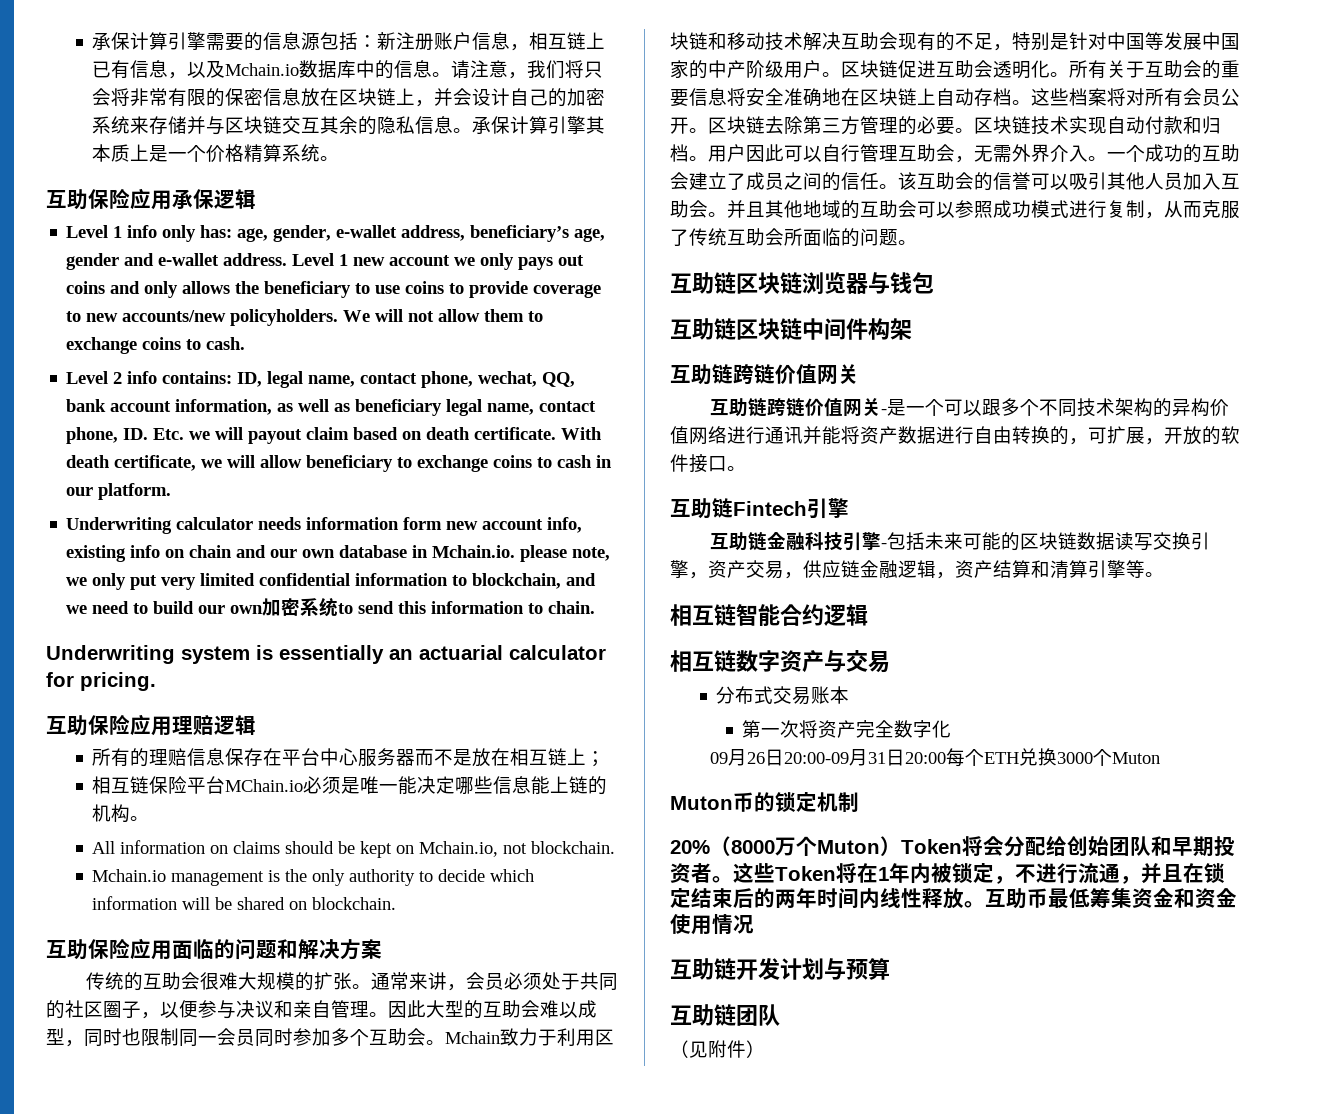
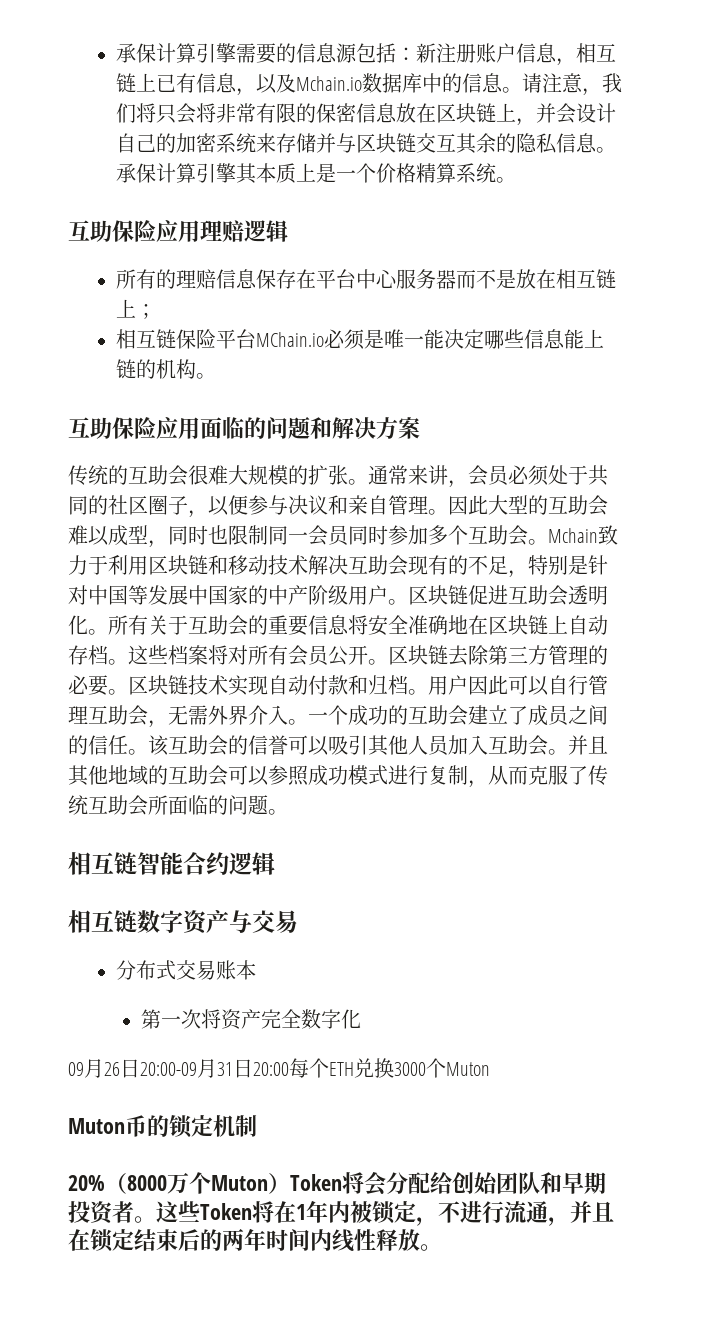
- 互助保险应用承保逻辑
- Level 1 info only has: age, gender, e-wallet address, beneficiary’s age, gender and e-wallet address. Level 1 new account we only pays out coins and only allows the beneficiary to use coins to provide coverage to new accounts/new policyholders. We will not allow them to exchange coins to cash.
- Level 2 info contains: ID, legal name, contact phone, wechat, QQ, bank account information, as well as beneficiary legal name, contact phone, ID. Etc. we will payout claim based on death certificate. With death certificate, we will allow beneficiary to exchange coins to cash in our platform.
- Underwriting calculator needs information form new account info, existing info on chain and our own database in Mchain.io. please note, we only put very limited confidential information to blockchain, and we need to build our own加密系统to send this information to chain.
- Underwriting system is essentially an actuarial calculator for pricing.
- All information on claims should be kept on Mchain.io, not blockchain.
- Mchain.io management is the only authority to decide which information will be shared on blockchain.
- 互助链区块链浏览器与钱包
- 互助链区块链中间件构架
- 互助链跨链价值网关
- 互助链跨链价值网关-是一个可以跟多个不同技术架构的异构价值网络进行通讯并能将资产数据进行自由转换的，可扩展，开放的软件接口。
- 互助链Fintech引擎
- 互助链金融科技引擎-包括未来可能的区块链数据读写交换引擎，资产交易，供应链金融逻辑，资产结算和清算引擎等。
- 互助币最低筹集资金和资金使用情况
- 互助链开发计划与预算
- 互助链团队
- （见附件）

